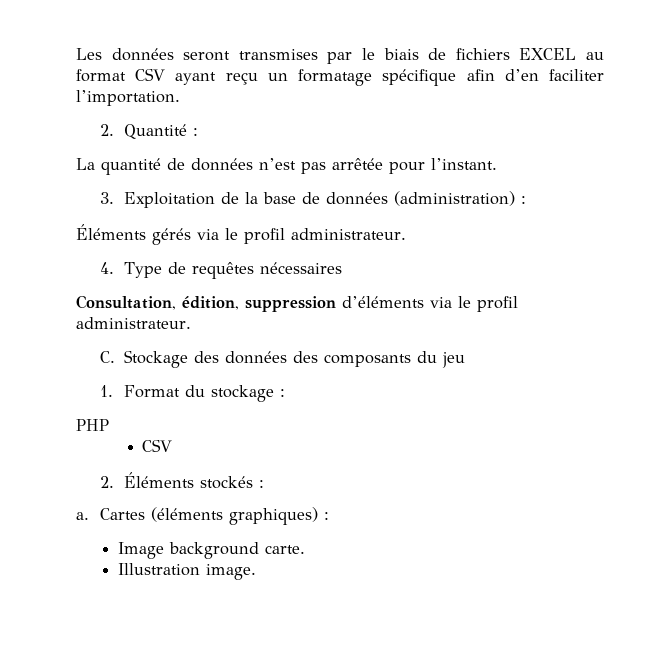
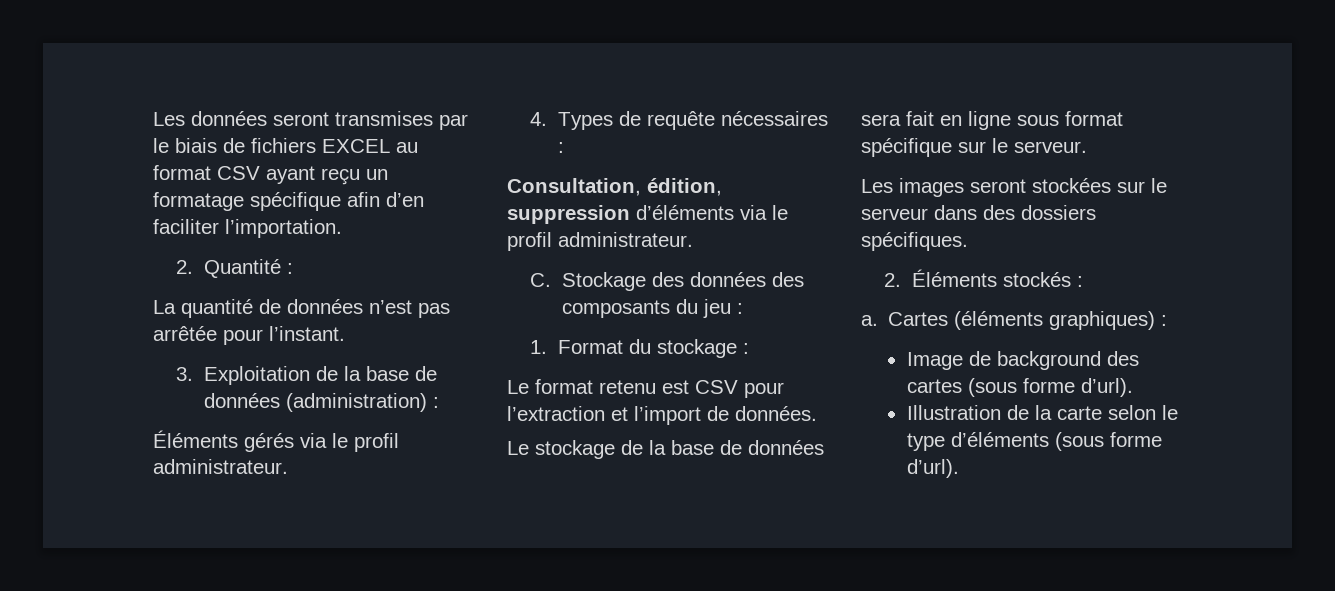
- 4. Type de requêtes nécessaires
+ 4. Types de requête nécessaires :
- C. Stockage des données des composants du jeu
+ C. Stockage des données des composants du jeu :
- PHP
- CSV
+ Le format retenu est CSV pour l’extraction et l’import de données.
+ Le stockage de la base de données sera fait en ligne sous format spécifique sur le serveur.
+ Les images seront stockées sur le serveur dans des dossiers spécifiques.
- Image background carte.
- Illustration image.
+ Image de background des cartes (sous forme d’url).
+ Illustration de la carte selon le type d’éléments (sous forme d’url).

